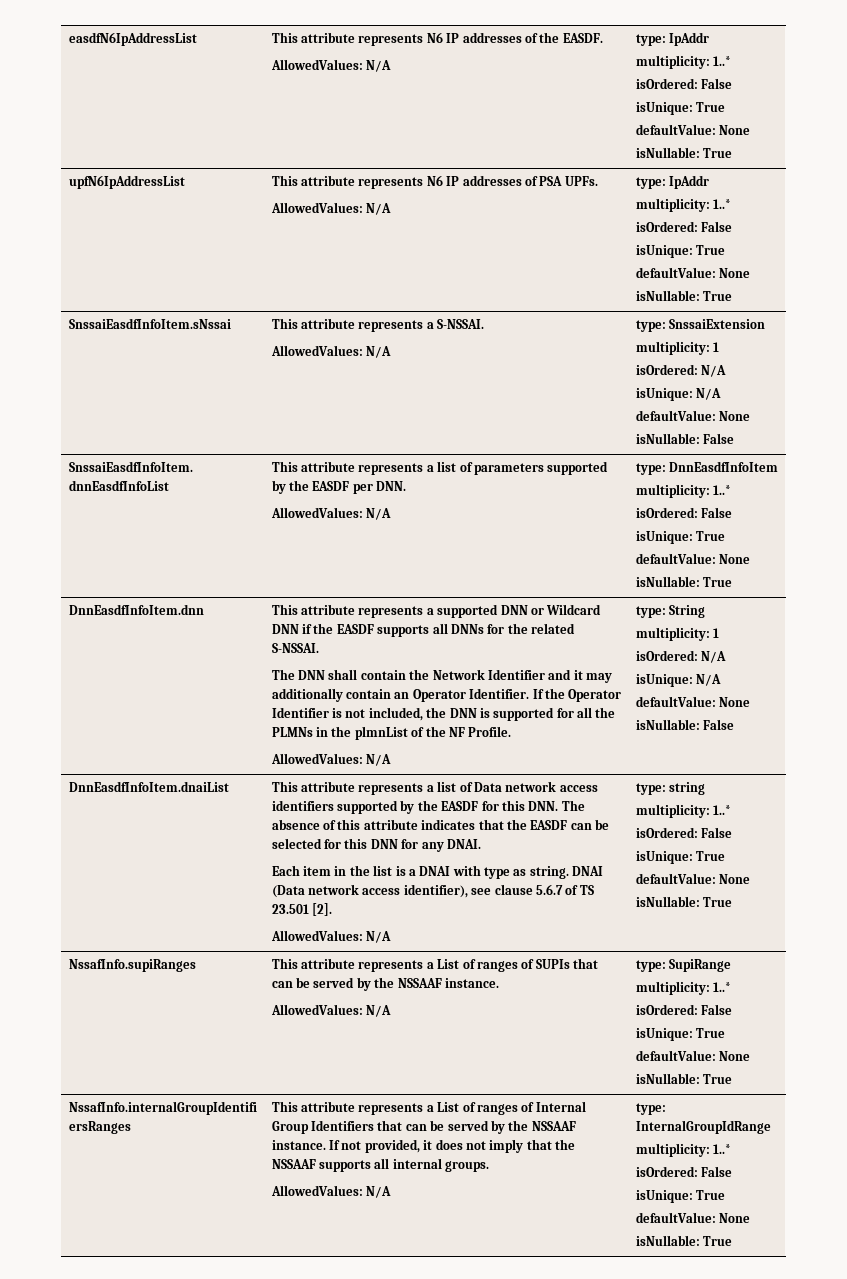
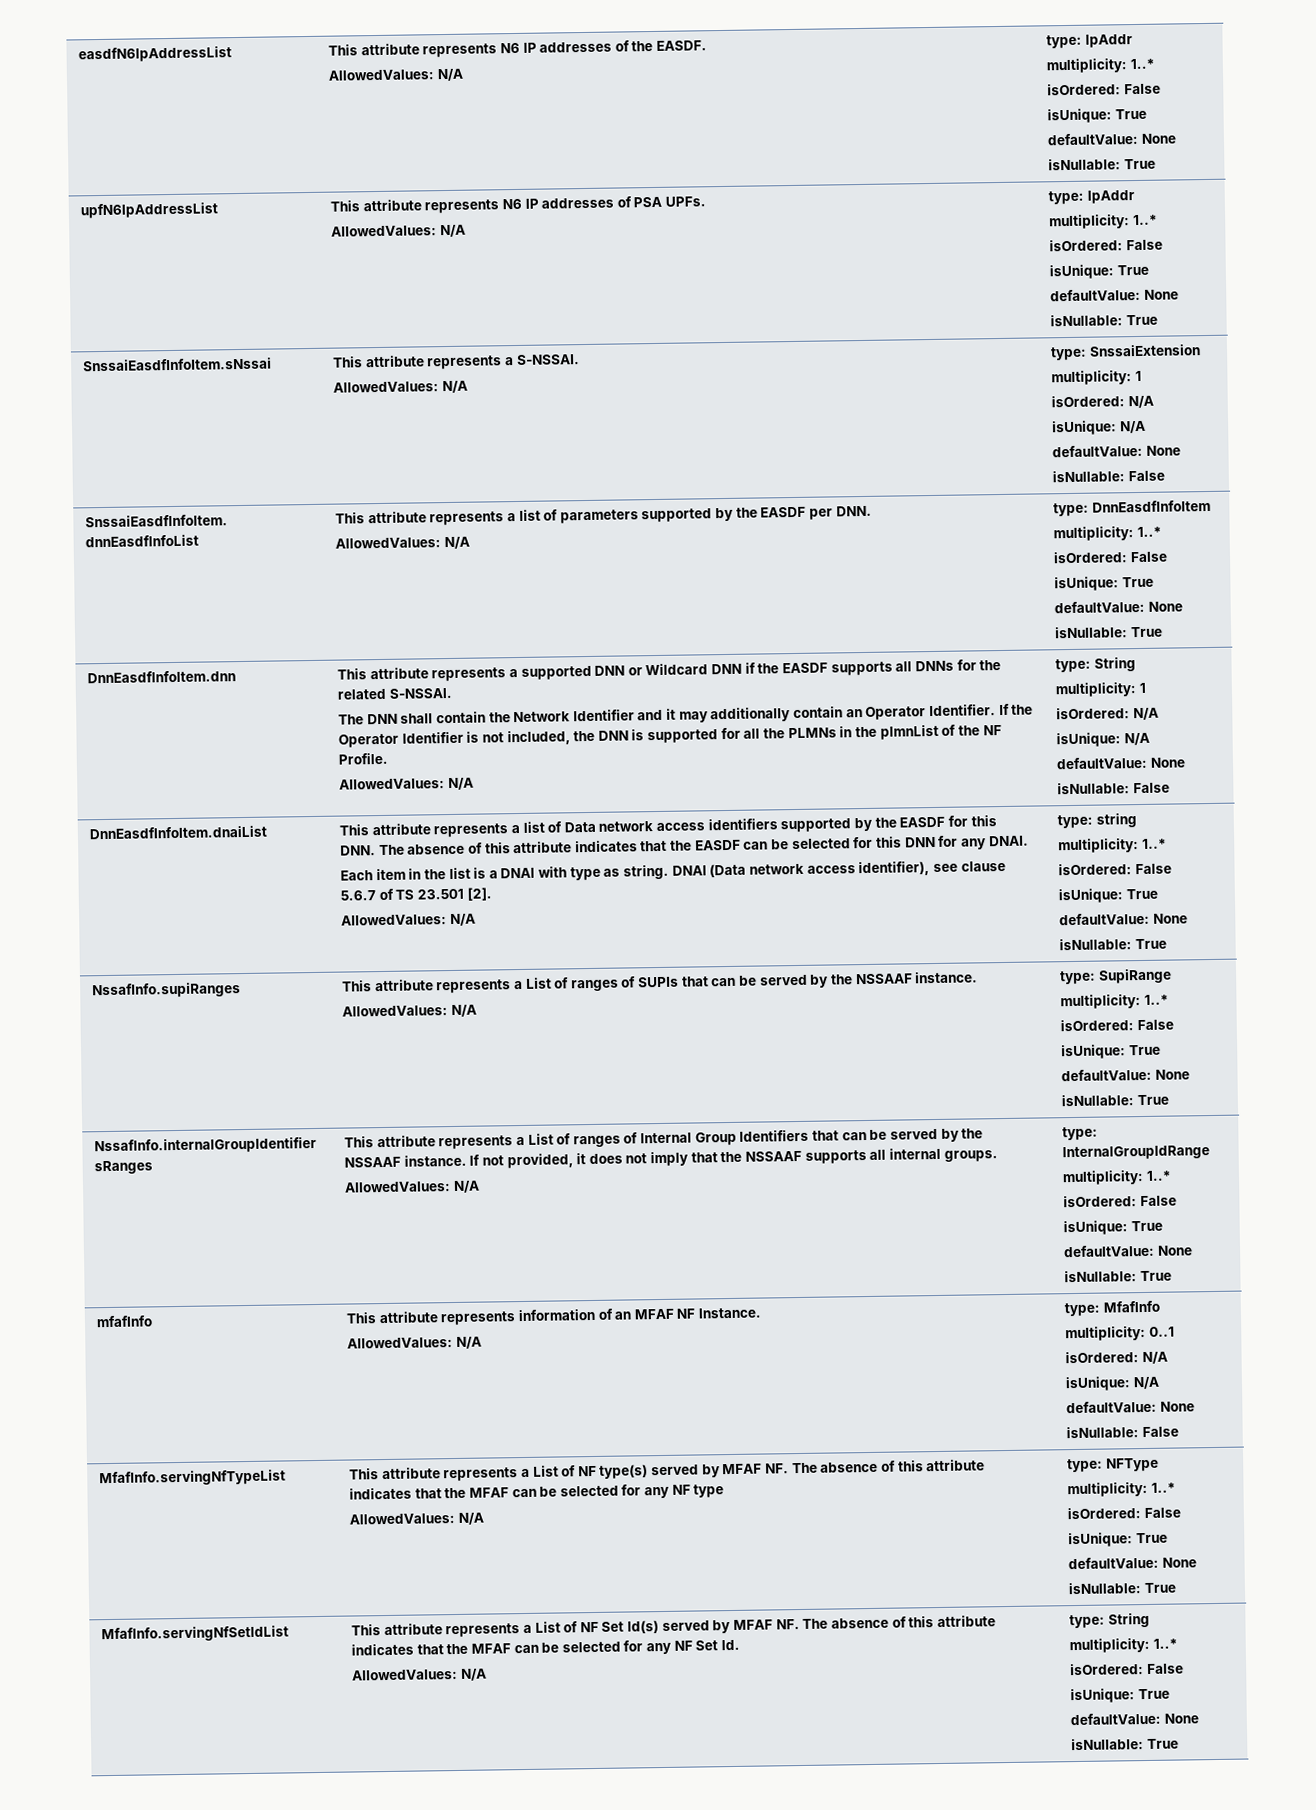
+ mfafInfo | This attribute represents information of an MFAF NF Instance.
+ AllowedValues: N/A | type: MfafInfo
+ multiplicity: 0..1
+ isOrdered: N/A
+ isUnique: N/A
+ defaultValue: None
+ isNullable: False
+ MfafInfo.servingNfTypeList | This attribute represents a List of NF type(s) served by MFAF NF. The absence of this attribute indicates that the MFAF can be selected for any NF type
+ AllowedValues: N/A | type: NFType
+ multiplicity: 1..*
+ isOrdered: False
+ isUnique: True
+ defaultValue: None
+ isNullable: True
+ MfafInfo.servingNfSetIdList | This attribute represents a List of NF Set Id(s) served by MFAF NF. The absence of this attribute indicates that the MFAF can be selected for any NF Set Id.
+ AllowedValues: N/A | type: String
+ multiplicity: 1..*
+ isOrdered: False
+ isUnique: True
+ defaultValue: None
+ isNullable: True

